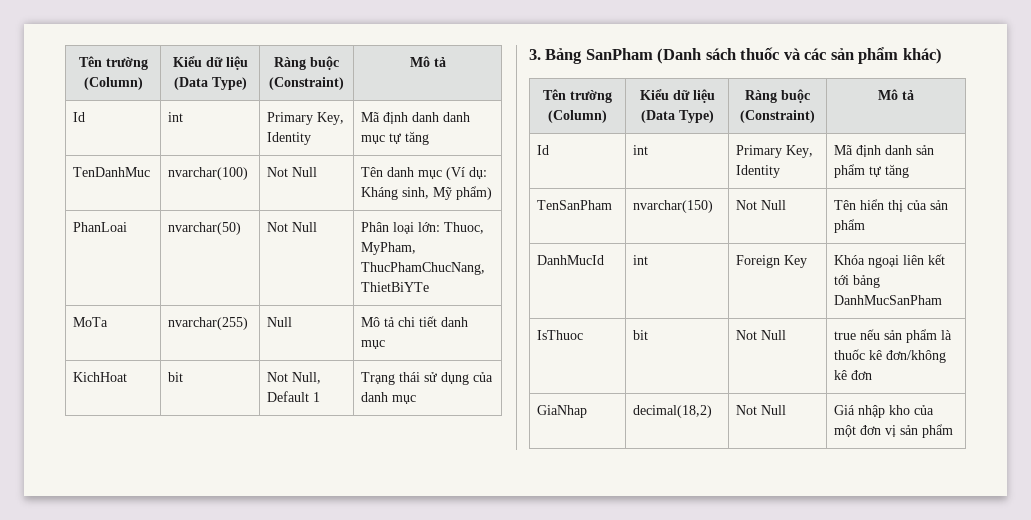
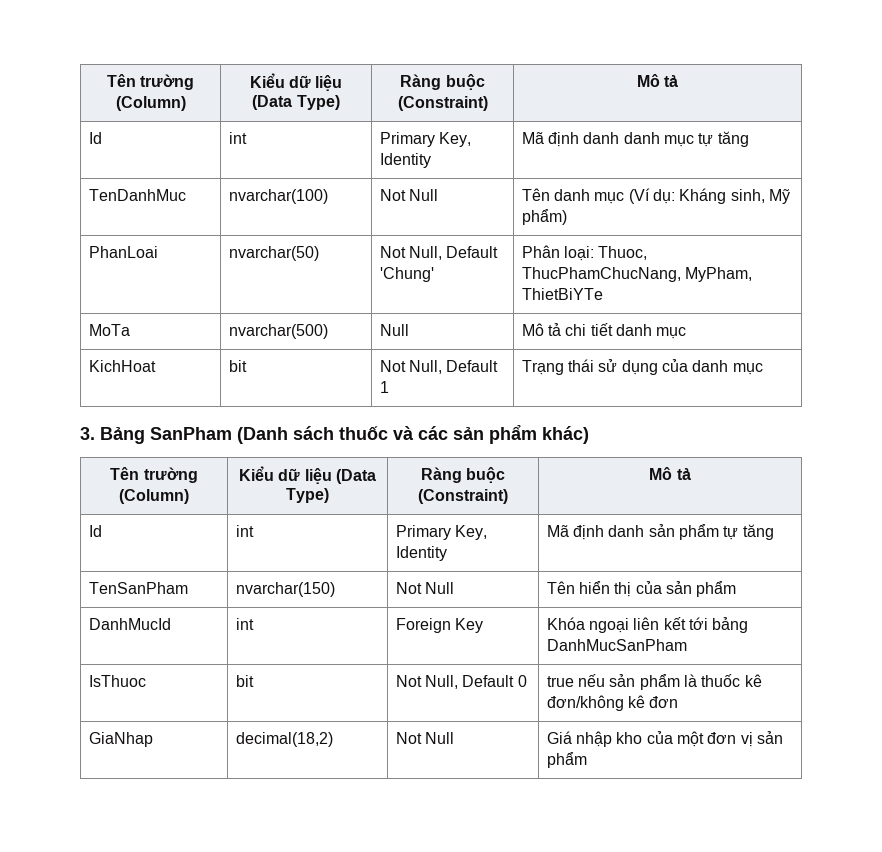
- PhanLoai | nvarchar(50) | Not Null | Phân loại lớn: Thuoc, MyPham, ThucPhamChucNang, ThietBiYTe
+ PhanLoai | nvarchar(50) | Not Null, Default 'Chung' | Phân loại: Thuoc, ThucPhamChucNang, MyPham, ThietBiYTe
- MoTa | nvarchar(255) | Null | Mô tả chi tiết danh mục
+ MoTa | nvarchar(500) | Null | Mô tả chi tiết danh mục
- IsThuoc | bit | Not Null | true nếu sản phẩm là thuốc kê đơn/không kê đơn
+ IsThuoc | bit | Not Null, Default 0 | true nếu sản phẩm là thuốc kê đơn/không kê đơn

